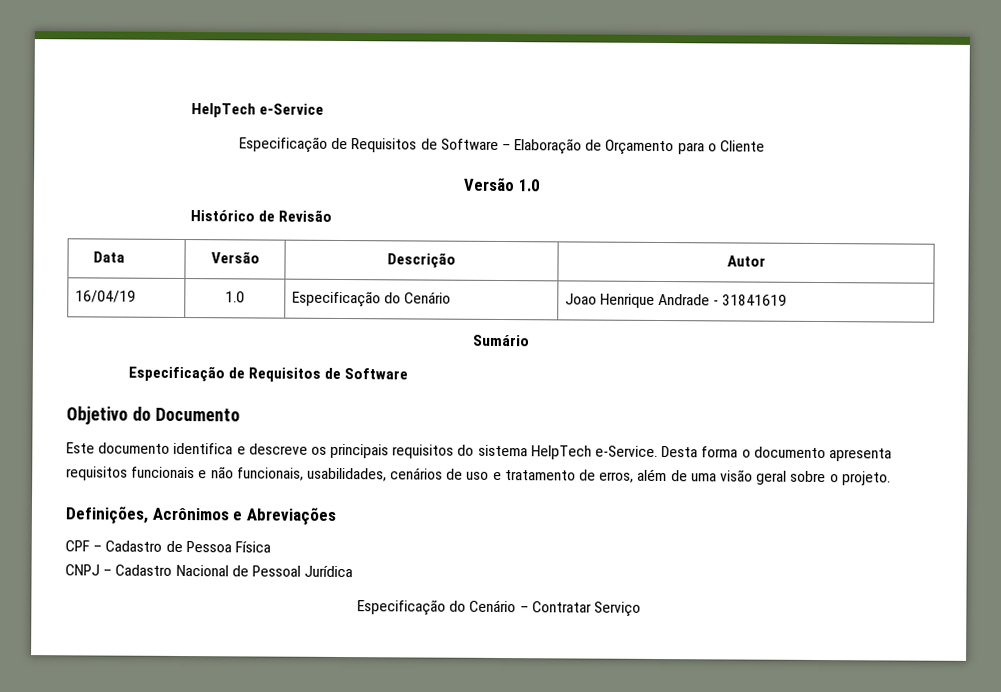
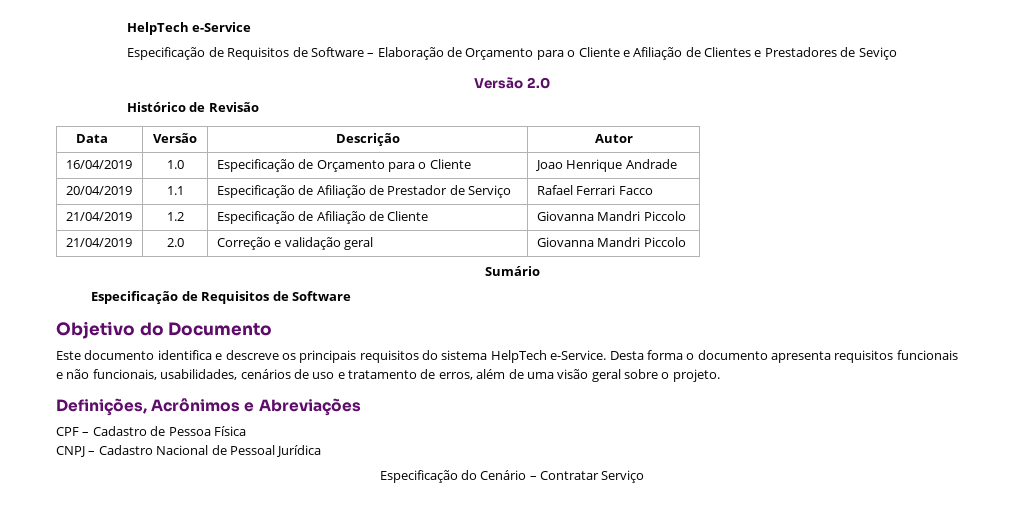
- Especificação de Requisitos de Software – Elaboração de Orçamento para o Cliente
- Versão 1.0
+ Especificação de Requisitos de Software – Elaboração de Orçamento para o Cliente e Afiliação de Clientes e Prestadores de Seviço
+ Versão 2.0
- 16/04/19 | 1.0 | Especificação do Cenário | Joao Henrique Andrade - 31841619
+ 16/04/2019 | 1.0 | Especificação de Orçamento para o Cliente | Joao Henrique Andrade
+ 20/04/2019 | 1.1 | Especificação de Afiliação de Prestador de Serviço | Rafael Ferrari Facco
+ 21/04/2019 | 1.2 | Especificação de Afiliação de Cliente | Giovanna Mandri Piccolo
+ 21/04/2019 | 2.0 | Correção e validação geral | Giovanna Mandri Piccolo

